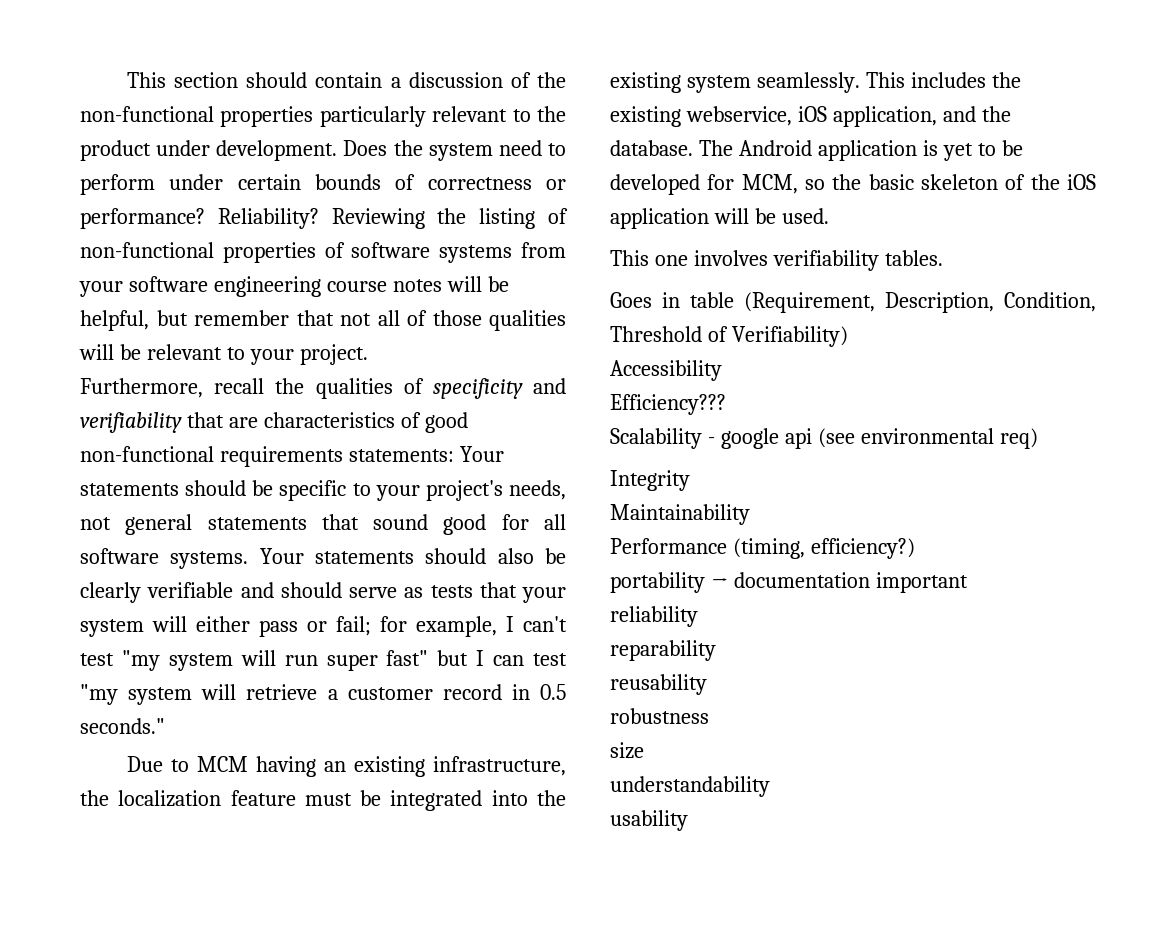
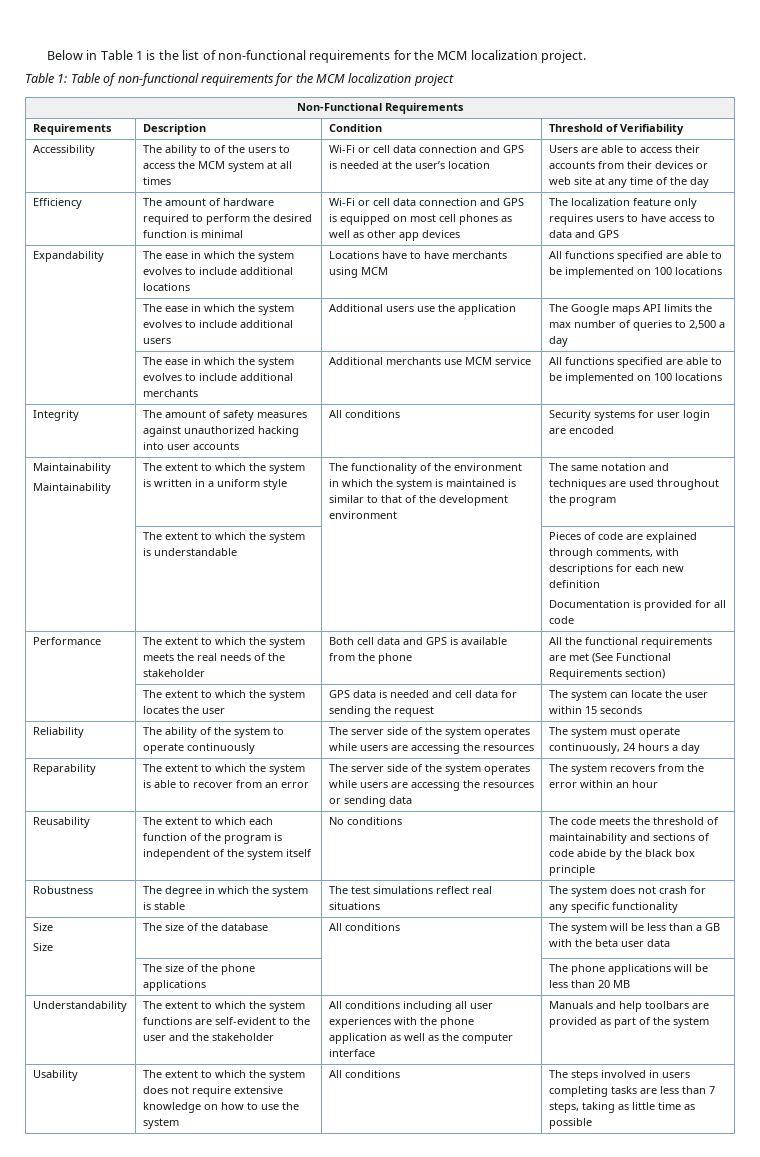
- This section should contain a discussion of the non-functional properties particularly relevant to the product under development. Does the system need to perform under certain bounds of correctness or performance? Reliability? Reviewing the listing of non-functional properties of software systems from your software engineering course notes will be helpful, but remember that not all of those qualities will be relevant to your project.
- Furthermore, recall the qualities of specificity and verifiability that are characteristics of good non-functional requirements statements: Your statements should be specific to your project's needs, not general statements that sound good for all software systems. Your statements should also be clearly verifiable and should serve as tests that your system will either pass or fail; for example, I can't test "my system will run super fast" but I can test "my system will retrieve a customer record in 0.5 seconds."
- Due to MCM having an existing infrastructure, the localization feature must be integrated into the existing system seamlessly. This includes the existing webservice, iOS application, and the database. The Android application is yet to be developed for MCM, so the basic skeleton of the iOS application will be used.
- This one involves verifiability tables.
- Goes in table (Requirement, Description, Condition, Threshold of Verifiability)
- Accessibility
- Efficiency???
- Scalability - google api (see environmental req)
- Integrity
+ Below in Table 1 is the list of non-functional requirements for the MCM localization project.
+ Table 1: Table of non-functional requirements for the MCM localization project
+ Non-Functional Requirements
+ Requirements | Description | Condition | Threshold of Verifiability
+ Accessibility | The ability to of the users to access the MCM system at all times | Wi-Fi or cell data connection and GPS is needed at the user’s location | Users are able to access their accounts from their devices or web site at any time of the day
+ Efficiency | The amount of hardware required to perform the desired function is minimal | Wi-Fi or cell data connection and GPS is equipped on most cell phones as well as other app devices | The localization feature only requires users to have access to data and GPS
+ Expandability | The ease in which the system evolves to include additional locations | Locations have to have merchants using MCM | All functions specified are able to be implemented on 100 locations
+ | The ease in which the system evolves to include additional users | Additional users use the application | The Google maps API limits the max number of queries to 2,500 a day
+ | The ease in which the system evolves to include additional merchants | Additional merchants use MCM service | All functions specified are able to be implemented on 100 locations
+ Integrity | The amount of safety measures against unauthorized hacking into user accounts | All conditions | Security systems for user login are encoded
  Maintainability
- Performance (timing, efficiency?)
- portability → documentation important
- reliability
- reparability
- reusability
- robustness
- size
- understandability
- usability
+ Maintainability | The extent to which the system is written in a uniform style | The functionality of the environment in which the system is maintained is similar to that of the development environment | The same notation and techniques are used throughout the program
+ | The extent to which the system is understandable | | Pieces of code are explained through comments, with descriptions for each new definition
+ Documentation is provided for all code
+ Performance | The extent to which the system meets the real needs of the stakeholder | Both cell data and GPS is available from the phone | All the functional requirements are met (See Functional Requirements section)
+ | The extent to which the system locates the user | GPS data is needed and cell data for sending the request | The system can locate the user within 15 seconds
+ Reliability | The ability of the system to operate continuously | The server side of the system operates while users are accessing the resources | The system must operate continuously, 24 hours a day
+ Reparability | The extent to which the system is able to recover from an error | The server side of the system operates while users are accessing the resources or sending data | The system recovers from the error within an hour
+ Reusability | The extent to which each function of the program is independent of the system itself | No conditions | The code meets the threshold of maintainability and sections of code abide by the black box principle
+ Robustness | The degree in which the system is stable | The test simulations reflect real situations | The system does not crash for any specific functionality
+ Size
+ Size | The size of the database | All conditions | The system will be less than a GB with the beta user data
+ | The size of the phone applications | | The phone applications will be less than 20 MB
+ Understandability | The extent to which the system functions are self-evident to the user and the stakeholder | All conditions including all user experiences with the phone application as well as the computer interface | Manuals and help toolbars are provided as part of the system
+ Usability | The extent to which the system does not require extensive knowledge on how to use the system | All conditions | The steps involved in users completing tasks are less than 7 steps, taking as little time as possible

